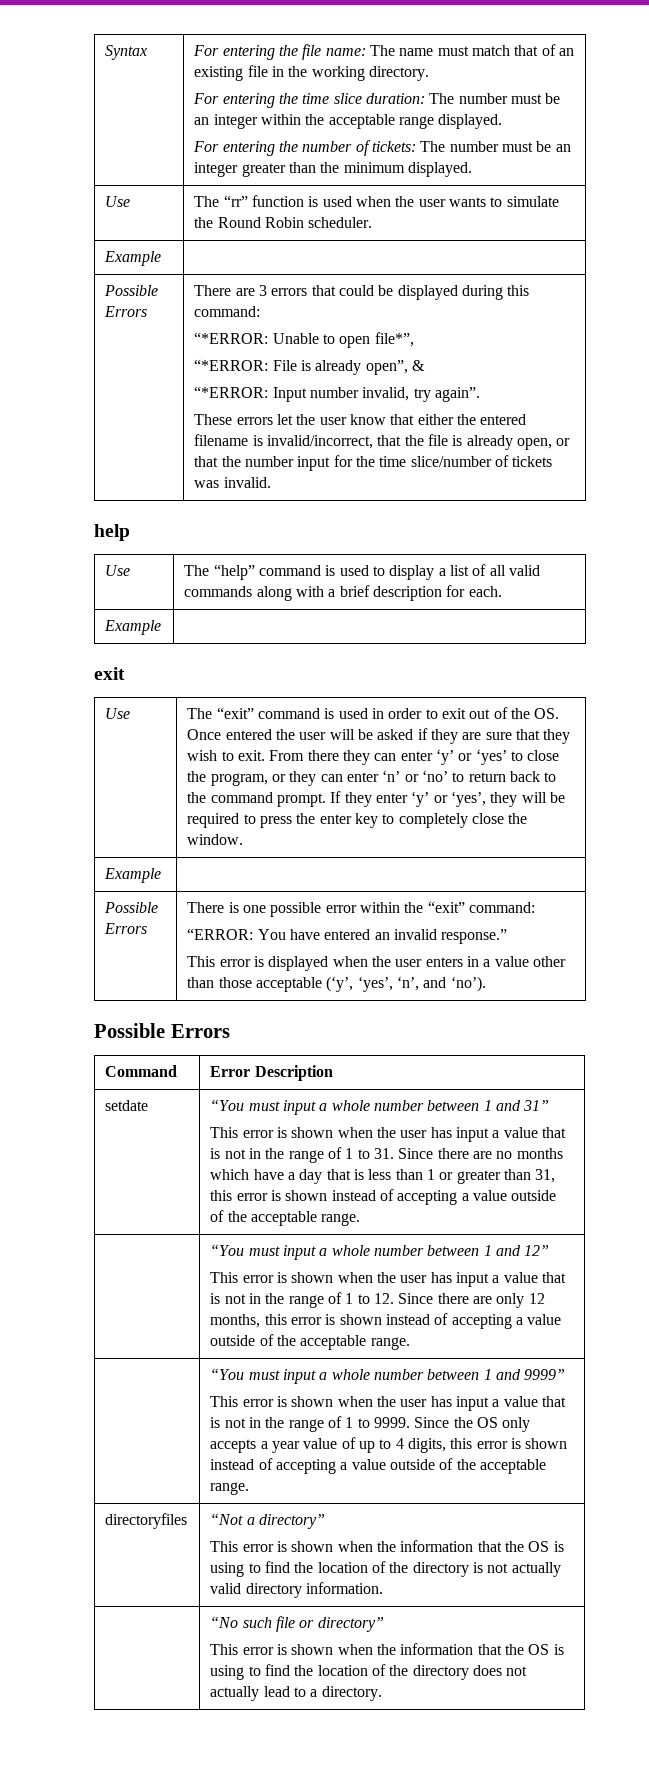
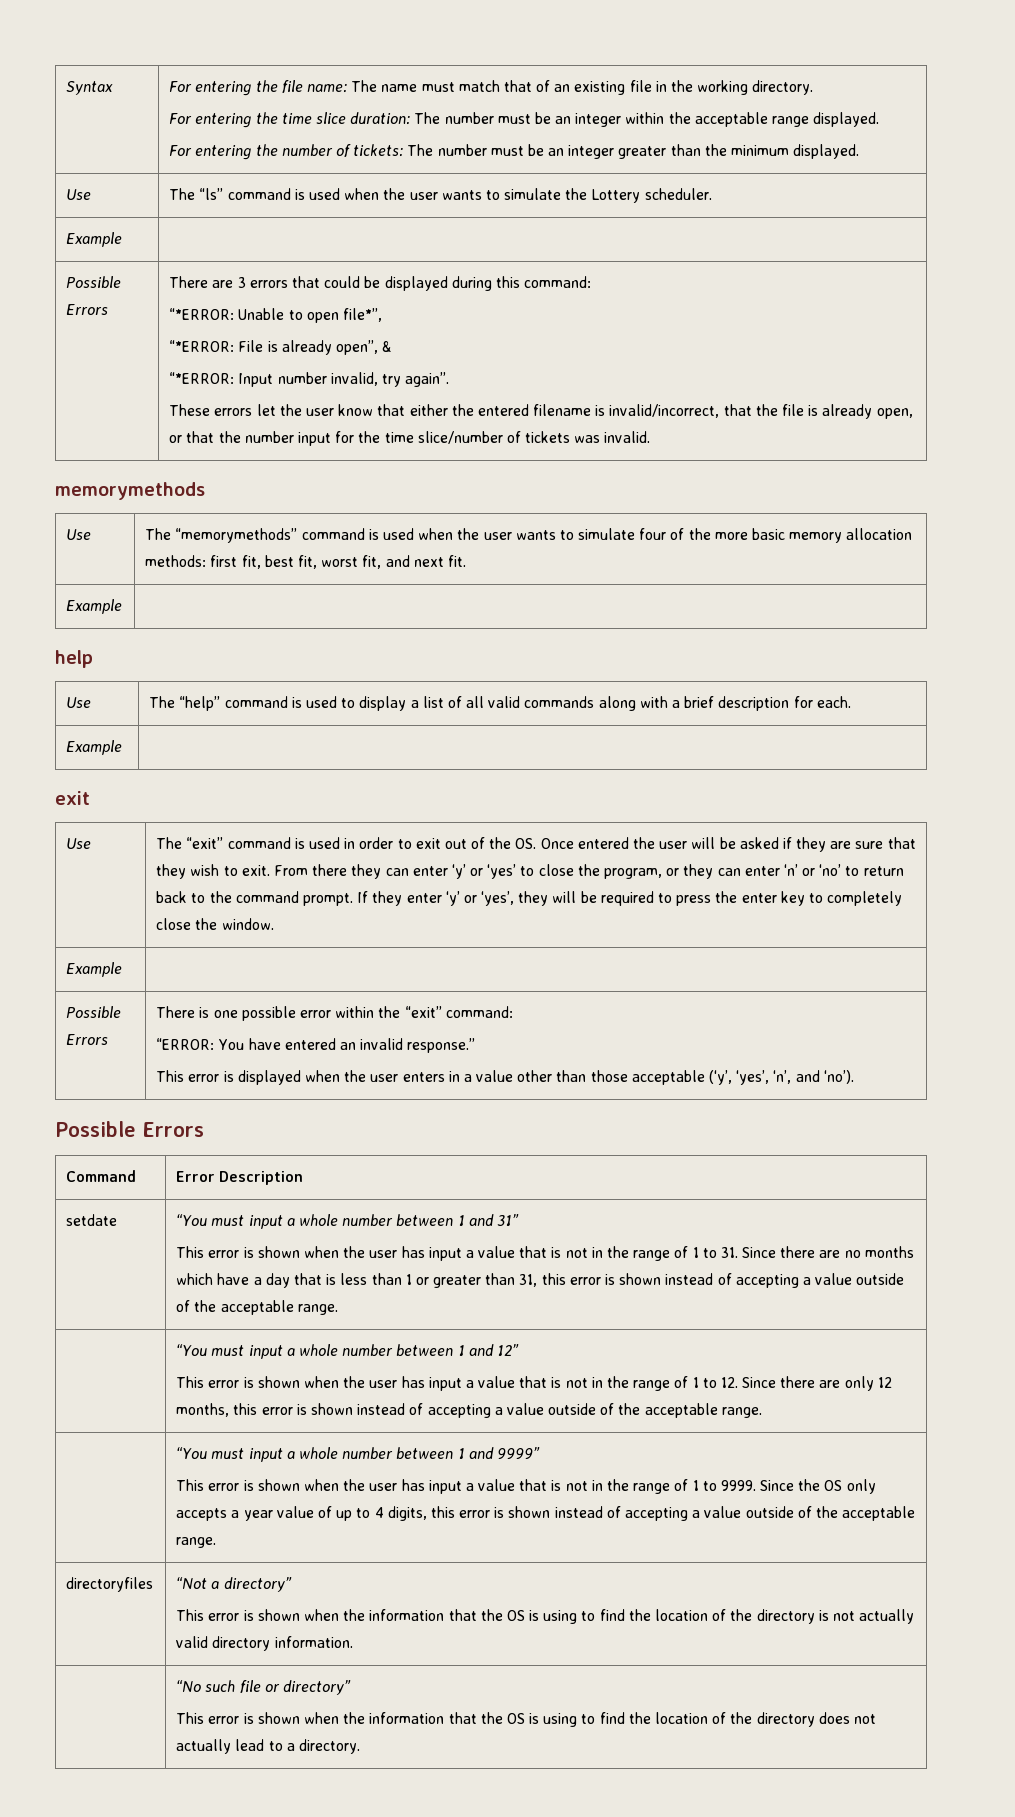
- Use | The “rr” function is used when the user wants to simulate the Round Robin scheduler.
+ Use | The “ls” command is used when the user wants to simulate the Lottery scheduler.
+ memorymethods
+ Use | The “memorymethods” command is used when the user wants to simulate four of the more basic memory allocation methods: first fit, best fit, worst fit, and next fit.
+ Example |

